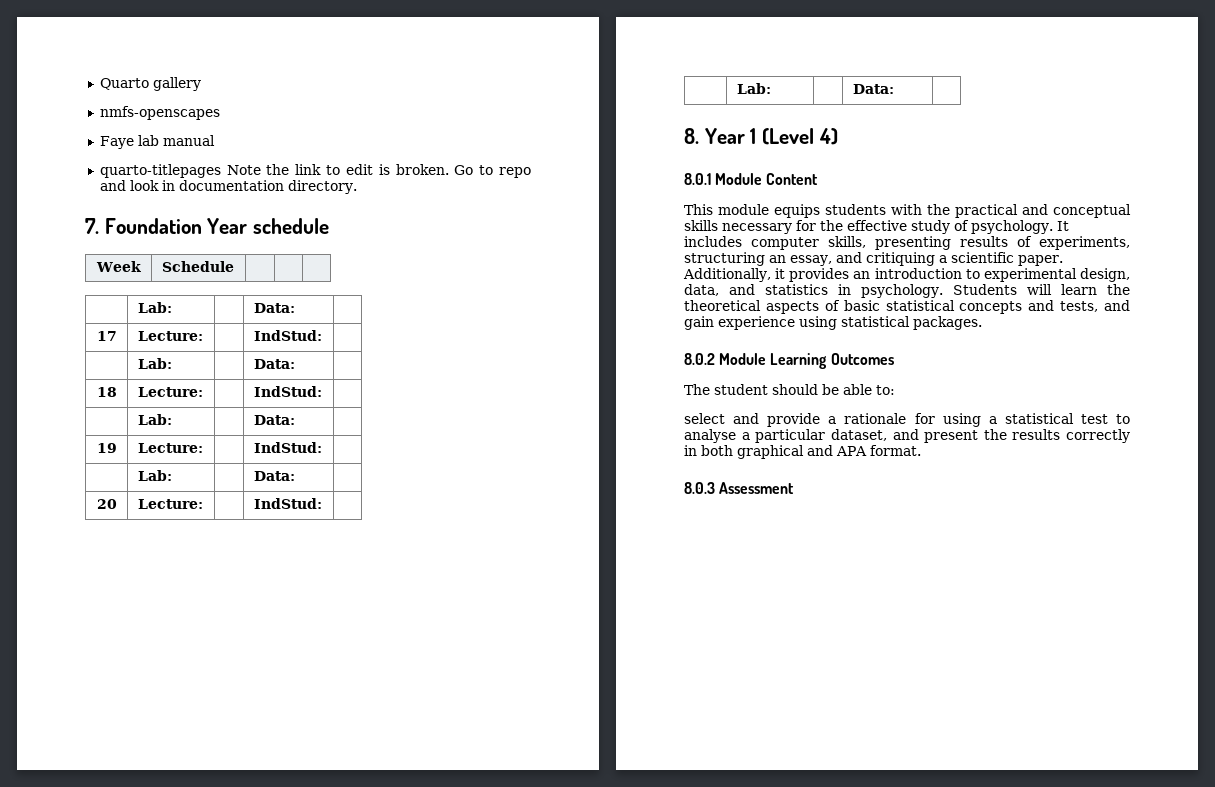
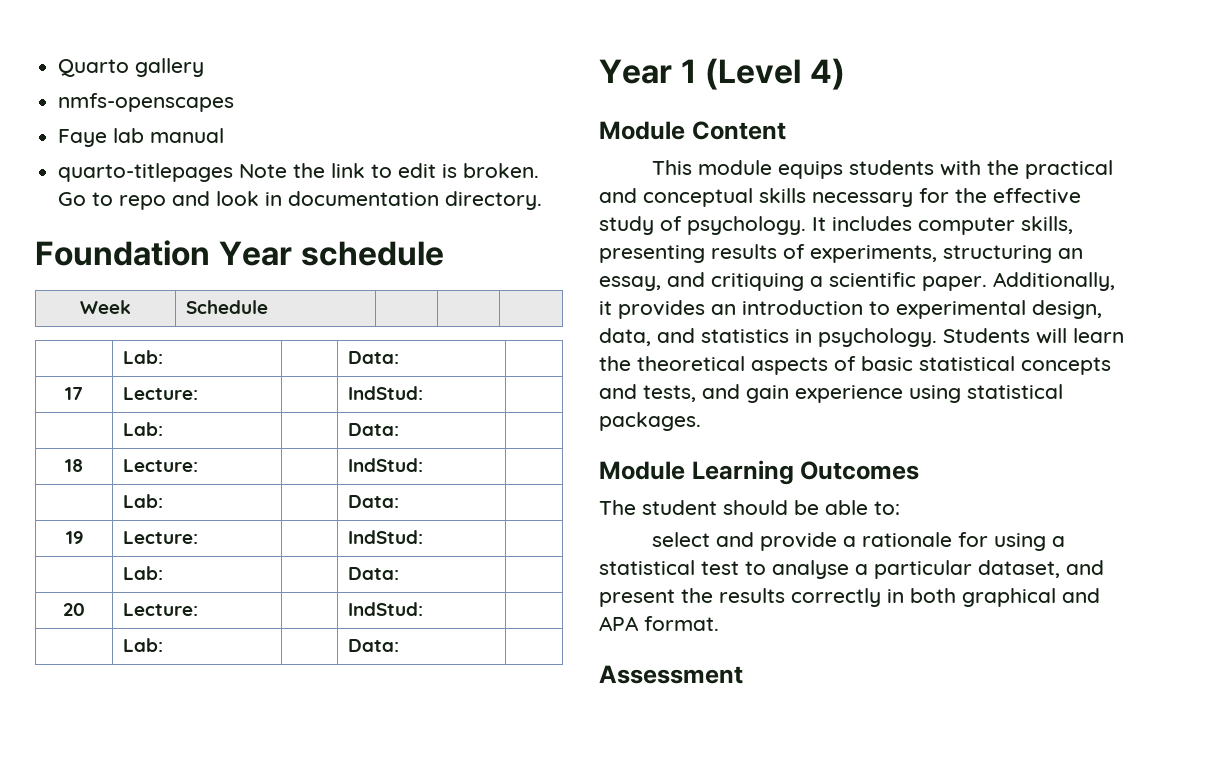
- 7. Foundation Year schedule
+ Foundation Year schedule
- 8. Year 1 (Level 4)
+ Year 1 (Level 4)
- 8.0.1 Module Content
+ Module Content
- 8.0.2 Module Learning Outcomes
+ Module Learning Outcomes
- 8.0.3 Assessment
+ Assessment

